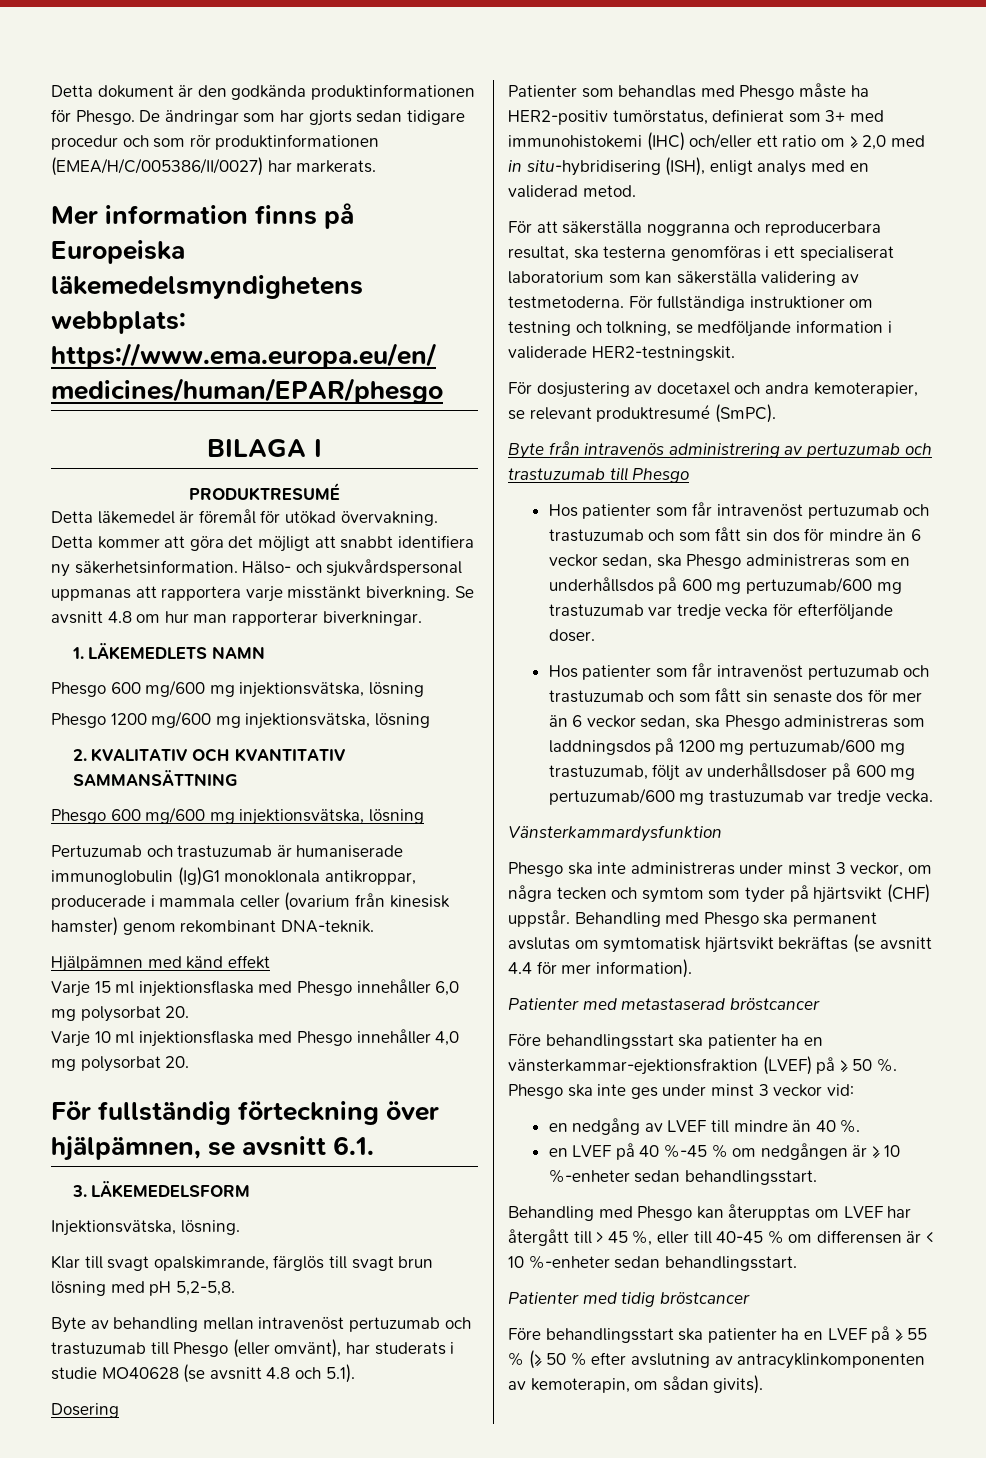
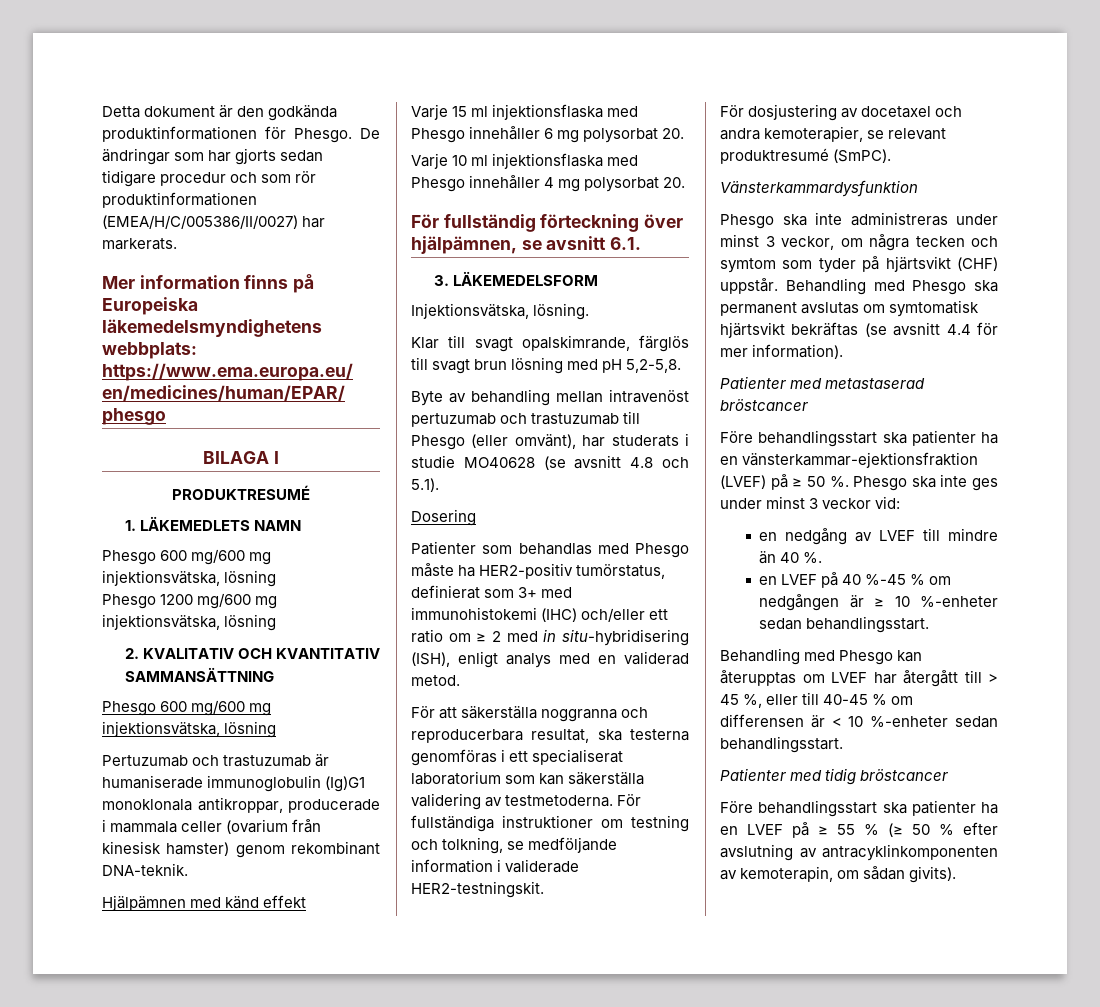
- Detta läkemedel är föremål för utökad övervakning. Detta kommer att göra det möjligt att snabbt identifiera ny säkerhetsinformation. Hälso- och sjukvårdspersonal uppmanas att rapportera varje misstänkt biverkning. Se avsnitt 4.8 om hur man rapporterar biverkningar.
- Varje 15 ml injektionsflaska med Phesgo innehåller 6,0 mg polysorbat 20.
+ Varje 15 ml injektionsflaska med Phesgo innehåller 6 mg polysorbat 20.
- Varje 10 ml injektionsflaska med Phesgo innehåller 4,0 mg polysorbat 20.
+ Varje 10 ml injektionsflaska med Phesgo innehåller 4 mg polysorbat 20.
- Patienter som behandlas med Phesgo måste ha HER2-positiv tumörstatus, definierat som 3+ med immunohistokemi (IHC) och/eller ett ratio om ≥ 2,0 med in situ-hybridisering (ISH), enligt analys med en validerad metod.
+ Patienter som behandlas med Phesgo måste ha HER2-positiv tumörstatus, definierat som 3+ med immunohistokemi (IHC) och/eller ett ratio om ≥ 2 med in situ-hybridisering (ISH), enligt analys med en validerad metod.
- Byte från intravenös administrering av pertuzumab och trastuzumab till Phesgo
- Hos patienter som får intravenöst pertuzumab och trastuzumab och som fått sin dos för mindre än 6 veckor sedan, ska Phesgo administreras som en underhållsdos på 600 mg pertuzumab/600 mg trastuzumab var tredje vecka för efterföljande doser.
- Hos patienter som får intravenöst pertuzumab och trastuzumab och som fått sin senaste dos för mer än 6 veckor sedan, ska Phesgo administreras som laddningsdos på 1200 mg pertuzumab/600 mg trastuzumab, följt av underhållsdoser på 600 mg pertuzumab/600 mg trastuzumab var tredje vecka.

